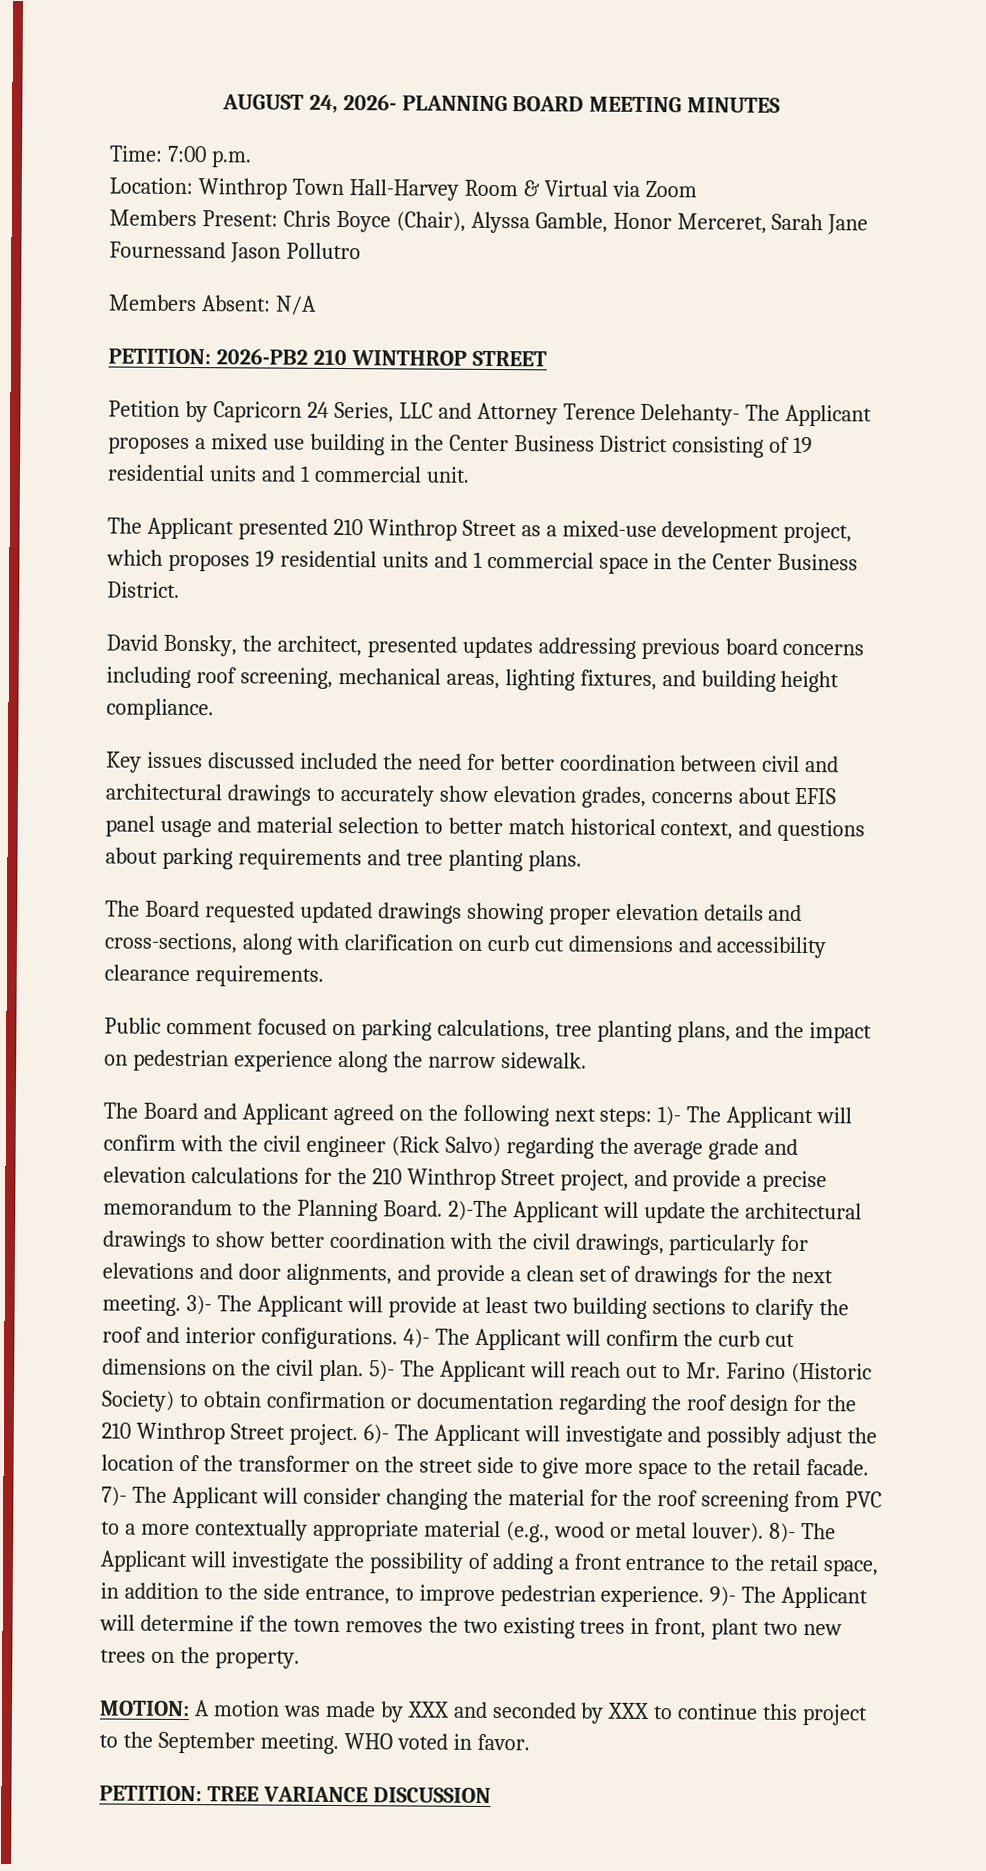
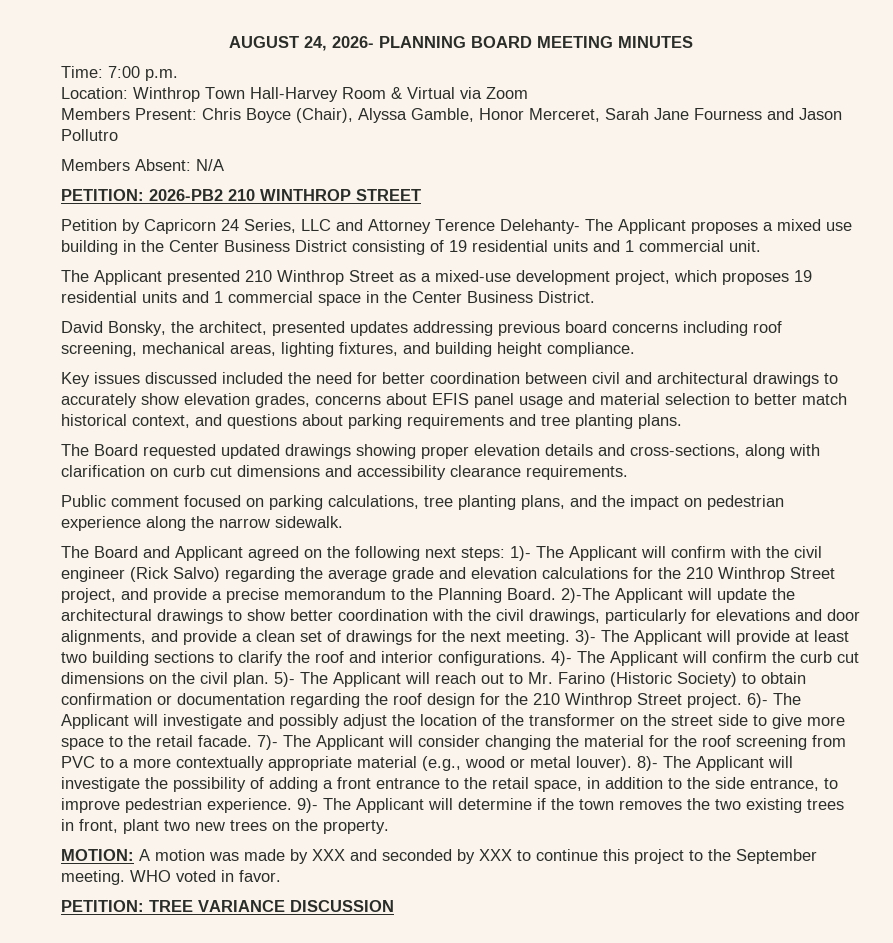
- Members Present: Chris Boyce (Chair), Alyssa Gamble, Honor Merceret, Sarah Jane Fournessand Jason Pollutro
+ Members Present: Chris Boyce (Chair), Alyssa Gamble, Honor Merceret, Sarah Jane Fourness and Jason Pollutro

